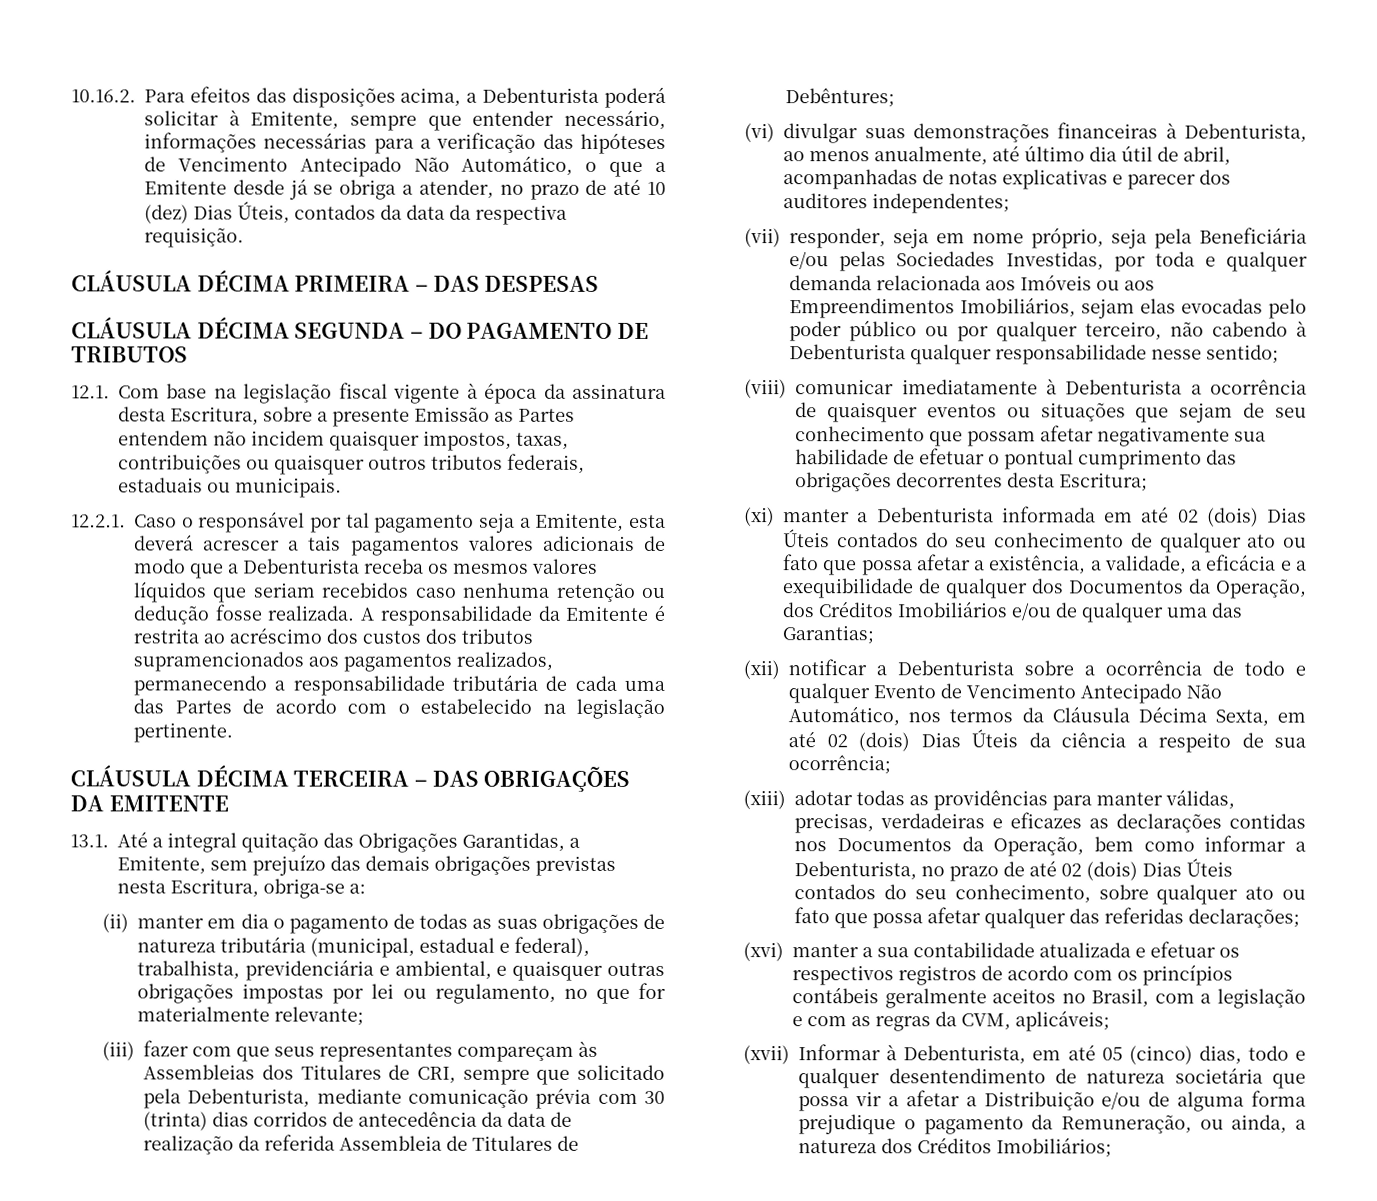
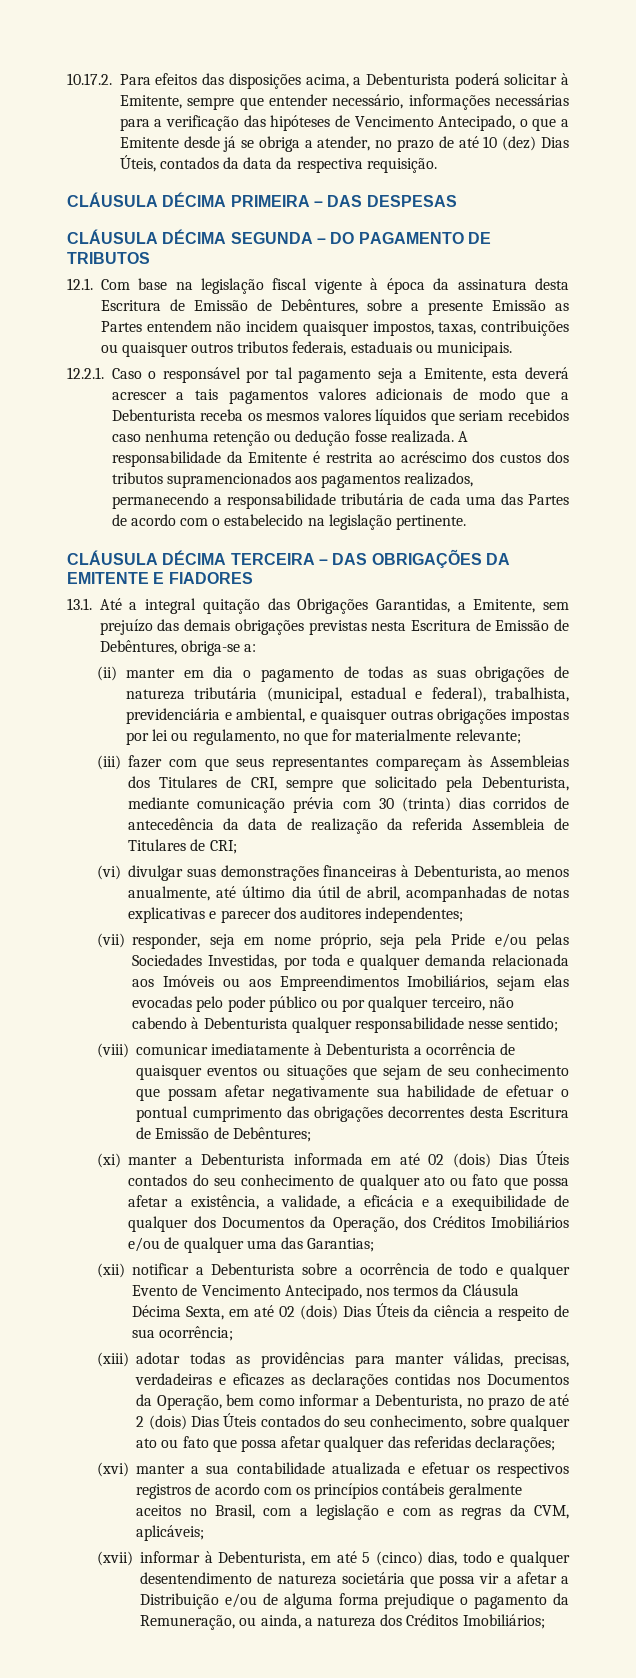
- 10.16.2. Para efeitos das disposições acima, a Debenturista poderá solicitar à Emitente, sempre que entender necessário, informações necessárias para a verificação das hipóteses de Vencimento Antecipado Não Automático, o que a Emitente desde já se obriga a atender, no prazo de até 10 (dez) Dias Úteis, contados da data da respectiva requisição.
+ 10.17.2. Para efeitos das disposições acima, a Debenturista poderá solicitar à Emitente, sempre que entender necessário, informações necessárias para a verificação das hipóteses de Vencimento Antecipado, o que a Emitente desde já se obriga a atender, no prazo de até 10 (dez) Dias Úteis, contados da data da respectiva requisição.
- 12.1. Com base na legislação fiscal vigente à época da assinatura desta Escritura, sobre a presente Emissão as Partes entendem não incidem quaisquer impostos, taxas, contribuições ou quaisquer outros tributos federais, estaduais ou municipais.
+ 12.1. Com base na legislação fiscal vigente à época da assinatura desta Escritura de Emissão de Debêntures, sobre a presente Emissão as Partes entendem não incidem quaisquer impostos, taxas, contribuições ou quaisquer outros tributos federais, estaduais ou municipais.
- CLÁUSULA DÉCIMA TERCEIRA – DAS OBRIGAÇÕES DA EMITENTE
+ CLÁUSULA DÉCIMA TERCEIRA – DAS OBRIGAÇÕES DA EMITENTE E FIADORES
- 13.1. Até a integral quitação das Obrigações Garantidas, a Emitente, sem prejuízo das demais obrigações previstas nesta Escritura, obriga-se a:
+ 13.1. Até a integral quitação das Obrigações Garantidas, a Emitente, sem prejuízo das demais obrigações previstas nesta Escritura de Emissão de Debêntures, obriga-se a:
- (iii) fazer com que seus representantes compareçam às Assembleias dos Titulares de CRI, sempre que solicitado pela Debenturista, mediante comunicação prévia com 30 (trinta) dias corridos de antecedência da data de realização da referida Assembleia de Titulares de Debêntures;
+ (iii) fazer com que seus representantes compareçam às Assembleias dos Titulares de CRI, sempre que solicitado pela Debenturista, mediante comunicação prévia com 30 (trinta) dias corridos de antecedência da data de realização da referida Assembleia de Titulares de CRI;
- (vii) responder, seja em nome próprio, seja pela Beneficiária e/ou pelas Sociedades Investidas, por toda e qualquer demanda relacionada aos Imóveis ou aos Empreendimentos Imobiliários, sejam elas evocadas pelo poder público ou por qualquer terceiro, não cabendo à Debenturista qualquer responsabilidade nesse sentido;
+ (vii) responder, seja em nome próprio, seja pela Pride e/ou pelas Sociedades Investidas, por toda e qualquer demanda relacionada aos Imóveis ou aos Empreendimentos Imobiliários, sejam elas evocadas pelo poder público ou por qualquer terceiro, não cabendo à Debenturista qualquer responsabilidade nesse sentido;
- (viii) comunicar imediatamente à Debenturista a ocorrência de quaisquer eventos ou situações que sejam de seu conhecimento que possam afetar negativamente sua habilidade de efetuar o pontual cumprimento das obrigações decorrentes desta Escritura;
+ (viii) comunicar imediatamente à Debenturista a ocorrência de quaisquer eventos ou situações que sejam de seu conhecimento que possam afetar negativamente sua habilidade de efetuar o pontual cumprimento das obrigações decorrentes desta Escritura de Emissão de Debêntures;
- (xii) notificar a Debenturista sobre a ocorrência de todo e qualquer Evento de Vencimento Antecipado Não Automático, nos termos da Cláusula Décima Sexta, em até 02 (dois) Dias Úteis da ciência a respeito de sua ocorrência;
+ (xii) notificar a Debenturista sobre a ocorrência de todo e qualquer Evento de Vencimento Antecipado, nos termos da Cláusula Décima Sexta, em até 02 (dois) Dias Úteis da ciência a respeito de sua ocorrência;
- (xiii) adotar todas as providências para manter válidas, precisas, verdadeiras e eficazes as declarações contidas nos Documentos da Operação, bem como informar a Debenturista, no prazo de até 02 (dois) Dias Úteis contados do seu conhecimento, sobre qualquer ato ou fato que possa afetar qualquer das referidas declarações;
+ (xiii) adotar todas as providências para manter válidas, precisas, verdadeiras e eficazes as declarações contidas nos Documentos da Operação, bem como informar a Debenturista, no prazo de até 2 (dois) Dias Úteis contados do seu conhecimento, sobre qualquer ato ou fato que possa afetar qualquer das referidas declarações;
- (xvii) Informar à Debenturista, em até 05 (cinco) dias, todo e qualquer desentendimento de natureza societária que possa vir a afetar a Distribuição e/ou de alguma forma prejudique o pagamento da Remuneração, ou ainda, a natureza dos Créditos Imobiliários;
+ (xvii) informar à Debenturista, em até 5 (cinco) dias, todo e qualquer desentendimento de natureza societária que possa vir a afetar a Distribuição e/ou de alguma forma prejudique o pagamento da Remuneração, ou ainda, a natureza dos Créditos Imobiliários;

